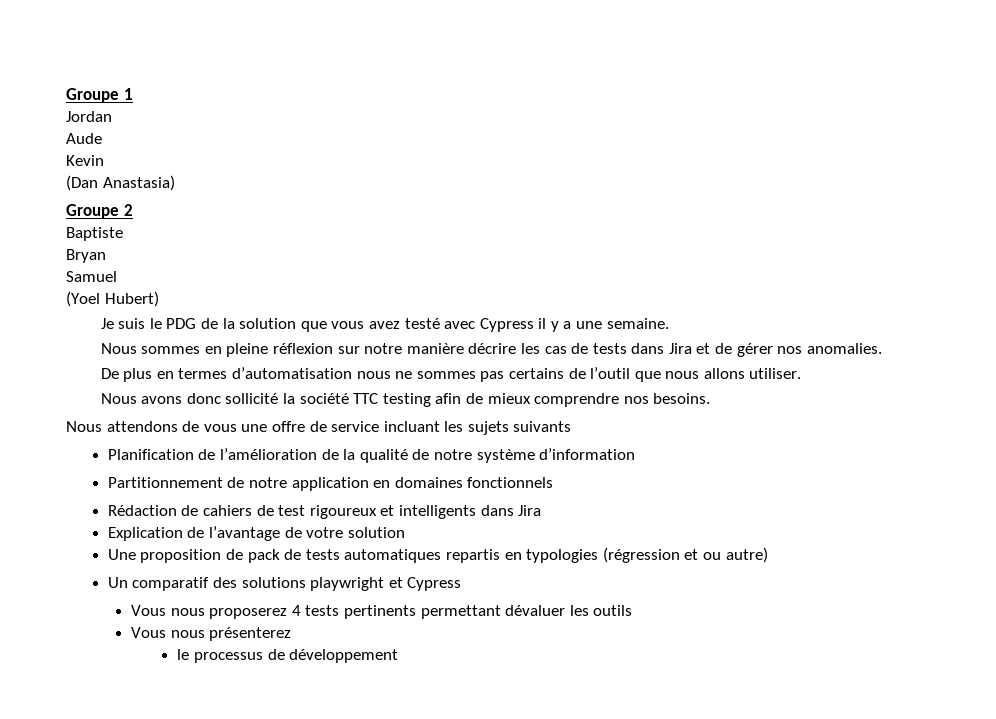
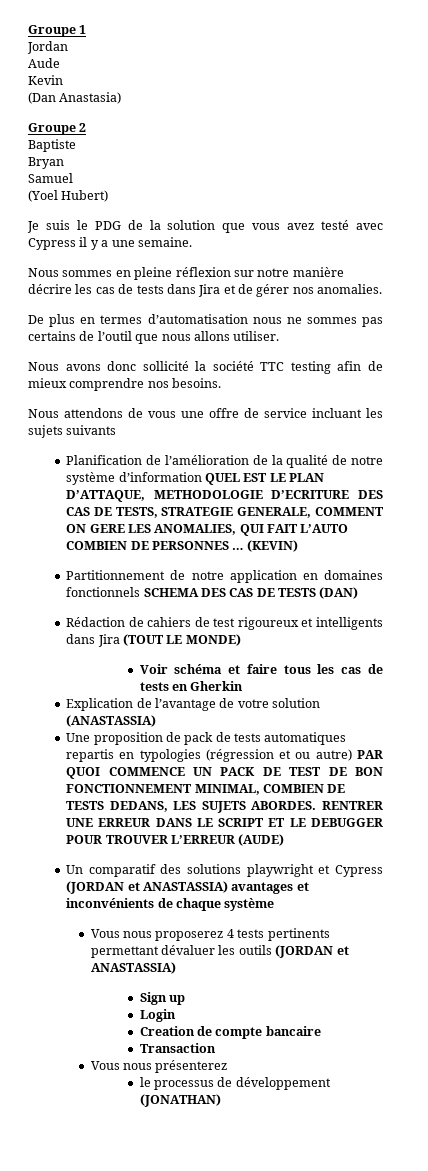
- Planification de l’amélioration de la qualité de notre système d’information
+ Planification de l’amélioration de la qualité de notre système d’information QUEL EST LE PLAN D’ATTAQUE, METHODOLOGIE D’ECRITURE DES CAS DE TESTS, STRATEGIE GENERALE, COMMENT ON GERE LES ANOMALIES, QUI FAIT L’AUTO COMBIEN DE PERSONNES … (KEVIN)
- Partitionnement de notre application en domaines fonctionnels
+ Partitionnement de notre application en domaines fonctionnels SCHEMA DES CAS DE TESTS (DAN)
- Rédaction de cahiers de test rigoureux et intelligents dans Jira
+ Rédaction de cahiers de test rigoureux et intelligents dans Jira (TOUT LE MONDE)
+ Voir schéma et faire tous les cas de tests en Gherkin
- Explication de l’avantage de votre solution
+ Explication de l’avantage de votre solution (ANASTASSIA)
- Une proposition de pack de tests automatiques repartis en typologies (régression et ou autre)
+ Une proposition de pack de tests automatiques repartis en typologies (régression et ou autre) PAR QUOI COMMENCE UN PACK DE TEST DE BON FONCTIONNEMENT MINIMAL, COMBIEN DE TESTS DEDANS, LES SUJETS ABORDES. RENTRER UNE ERREUR DANS LE SCRIPT ET LE DEBUGGER POUR TROUVER L’ERREUR (AUDE)
- Un comparatif des solutions playwright et Cypress
+ Un comparatif des solutions playwright et Cypress (JORDAN et ANASTASSIA) avantages et inconvénients de chaque système
- Vous nous proposerez 4 tests pertinents permettant dévaluer les outils
+ Vous nous proposerez 4 tests pertinents permettant dévaluer les outils (JORDAN et ANASTASSIA)
+ Sign up
+ Login
+ Creation de compte bancaire
+ Transaction
- le processus de développement
+ le processus de développement (JONATHAN)

